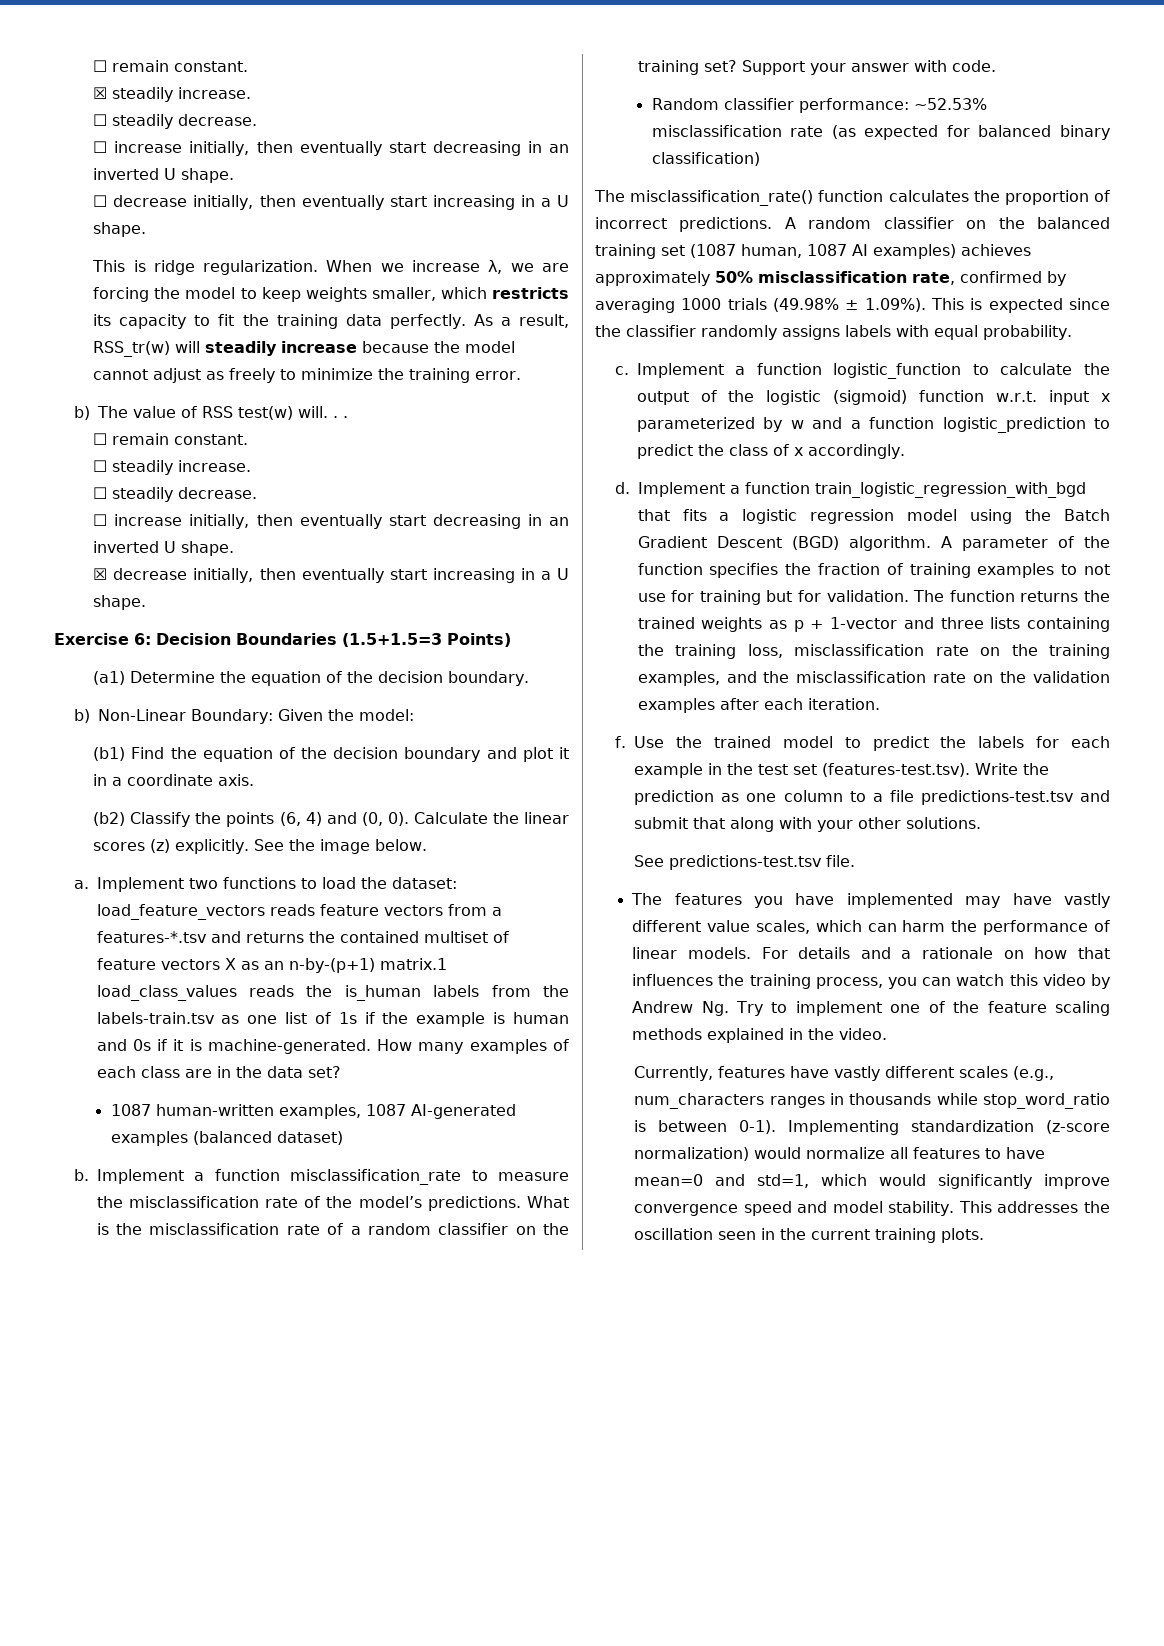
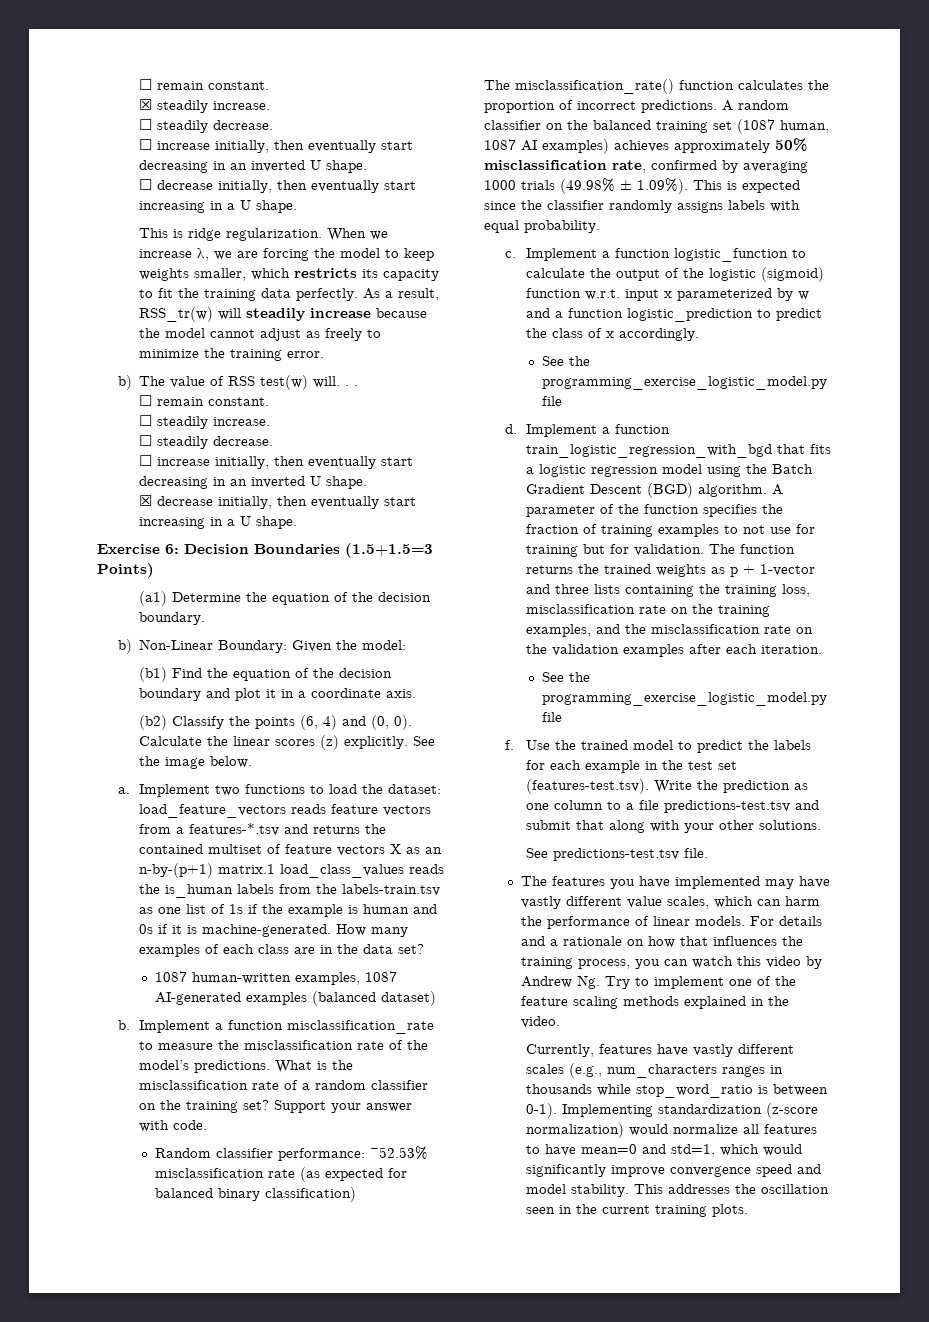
  Implement a function logistic_function to calculate the output of the logistic (sigmoid) function w.r.t. input x parameterized by w and a function logistic_prediction to predict the class of x accordingly.
+ See the programming_exercise_logistic_model.py file
  The function returns the trained weights as p + 1-vector and three lists containing the training loss, misclassification rate on the training examples, and the misclassification rate on the validation examples after each iteration.
+ See the programming_exercise_logistic_model.py file

